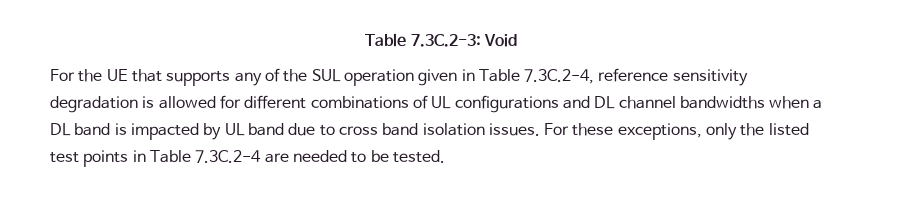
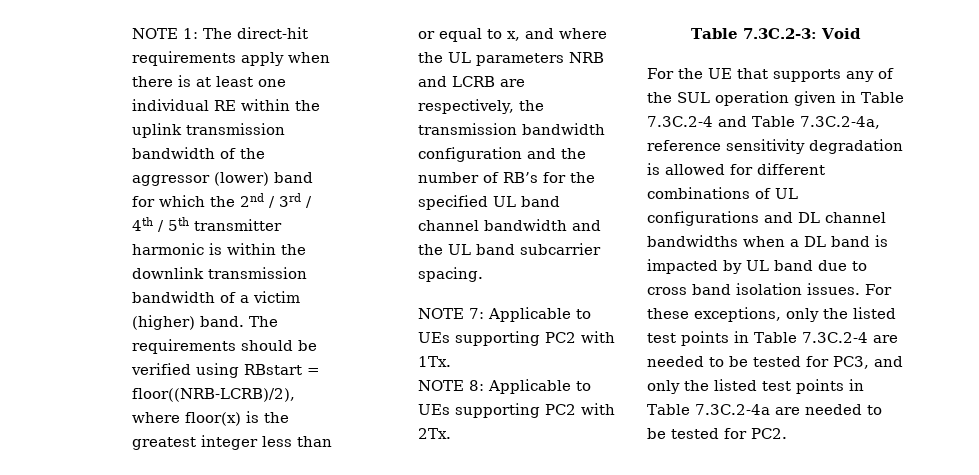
+ NOTE 1: The direct-hit requirements apply when there is at least one individual RE within the uplink transmission bandwidth of the aggressor (lower) band for which the 2nd / 3rd / 4th / 5th transmitter harmonic is within the downlink transmission bandwidth of a victim (higher) band. The requirements should be verified using RBstart = floor((NRB-LCRB)/2), where floor(x) is the greatest integer less than or equal to x, and where the UL parameters NRB and LCRB are respectively, the transmission bandwidth configuration and the number of RB’s for the specified UL band channel bandwidth and the UL band subcarrier spacing.
+ NOTE 7: Applicable to UEs supporting PC2 with 1Tx.
+ NOTE 8: Applicable to UEs supporting PC2 with 2Tx.
- For the UE that supports any of the SUL operation given in Table 7.3C.2-4, reference sensitivity degradation is allowed for different combinations of UL configurations and DL channel bandwidths when a DL band is impacted by UL band due to cross band isolation issues.
+ For the UE that supports any of the SUL operation given in Table 7.3C.2-4 and Table 7.3C.2-4a, reference sensitivity degradation is allowed for different combinations of UL configurations and DL channel bandwidths when a DL band is impacted by UL band due to cross band isolation issues.
- For these exceptions, only the listed test points in Table 7.3C.2-4 are needed to be tested.
+ For these exceptions, only the listed test points in Table 7.3C.2-4 are needed to be tested for PC3, and only the listed test points in Table 7.3C.2-4a are needed to be tested for PC2.

